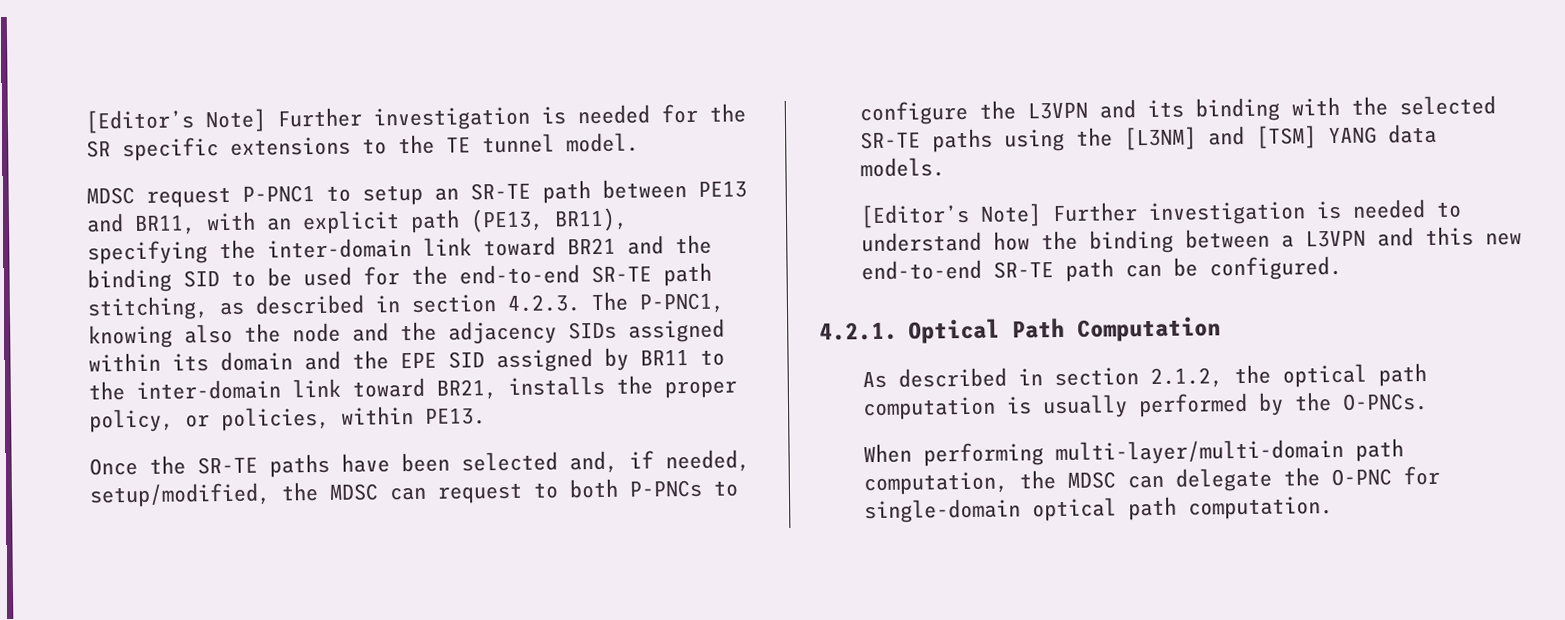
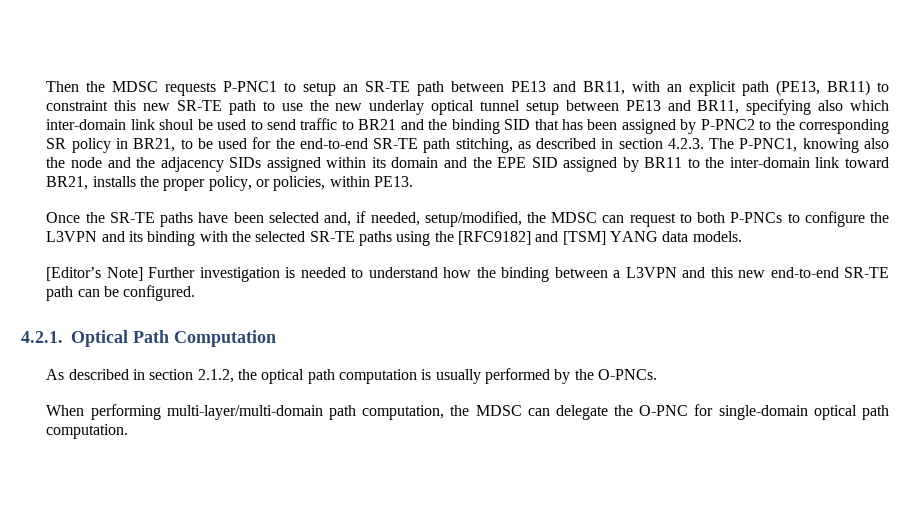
- [Editor’s Note] Further investigation is needed for the SR specific extensions to the TE tunnel model.
- MDSC request P-PNC1 to setup an SR-TE path between PE13 and BR11, with an explicit path (PE13, BR11), specifying the inter-domain link toward BR21 and the binding SID to be used for the end-to-end SR-TE path stitching, as described in section 4.2.3. The P-PNC1, knowing also the node and the adjacency SIDs assigned within its domain and the EPE SID assigned by BR11 to the inter-domain link toward BR21, installs the proper policy, or policies, within PE13.
+ Then the MDSC requests P-PNC1 to setup an SR-TE path between PE13 and BR11, with an explicit path (PE13, BR11) to constraint this new SR-TE path to use the new underlay optical tunnel setup between PE13 and BR11, specifying also which inter-domain link shoul be used to send traffic to BR21 and the binding SID that has been assigned by P-PNC2 to the corresponding SR policy in BR21, to be used for the end-to-end SR-TE path stitching, as described in section 4.2.3. The P-PNC1, knowing also the node and the adjacency SIDs assigned within its domain and the EPE SID assigned by BR11 to the inter-domain link toward BR21, installs the proper policy, or policies, within PE13.
- Once the SR-TE paths have been selected and, if needed, setup/modified, the MDSC can request to both P-PNCs to configure the L3VPN and its binding with the selected SR-TE paths using the [L3NM] and [TSM] YANG data models.
+ Once the SR-TE paths have been selected and, if needed, setup/modified, the MDSC can request to both P-PNCs to configure the L3VPN and its binding with the selected SR-TE paths using the [RFC9182] and [TSM] YANG data models.

